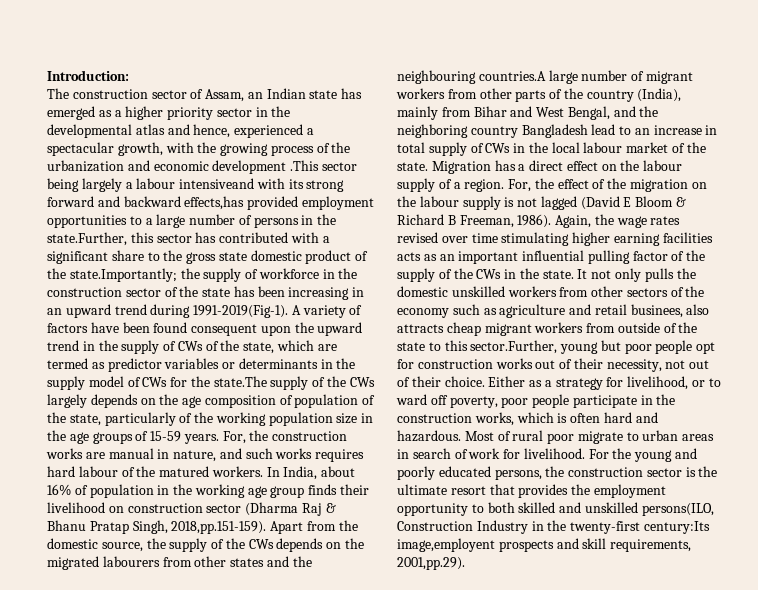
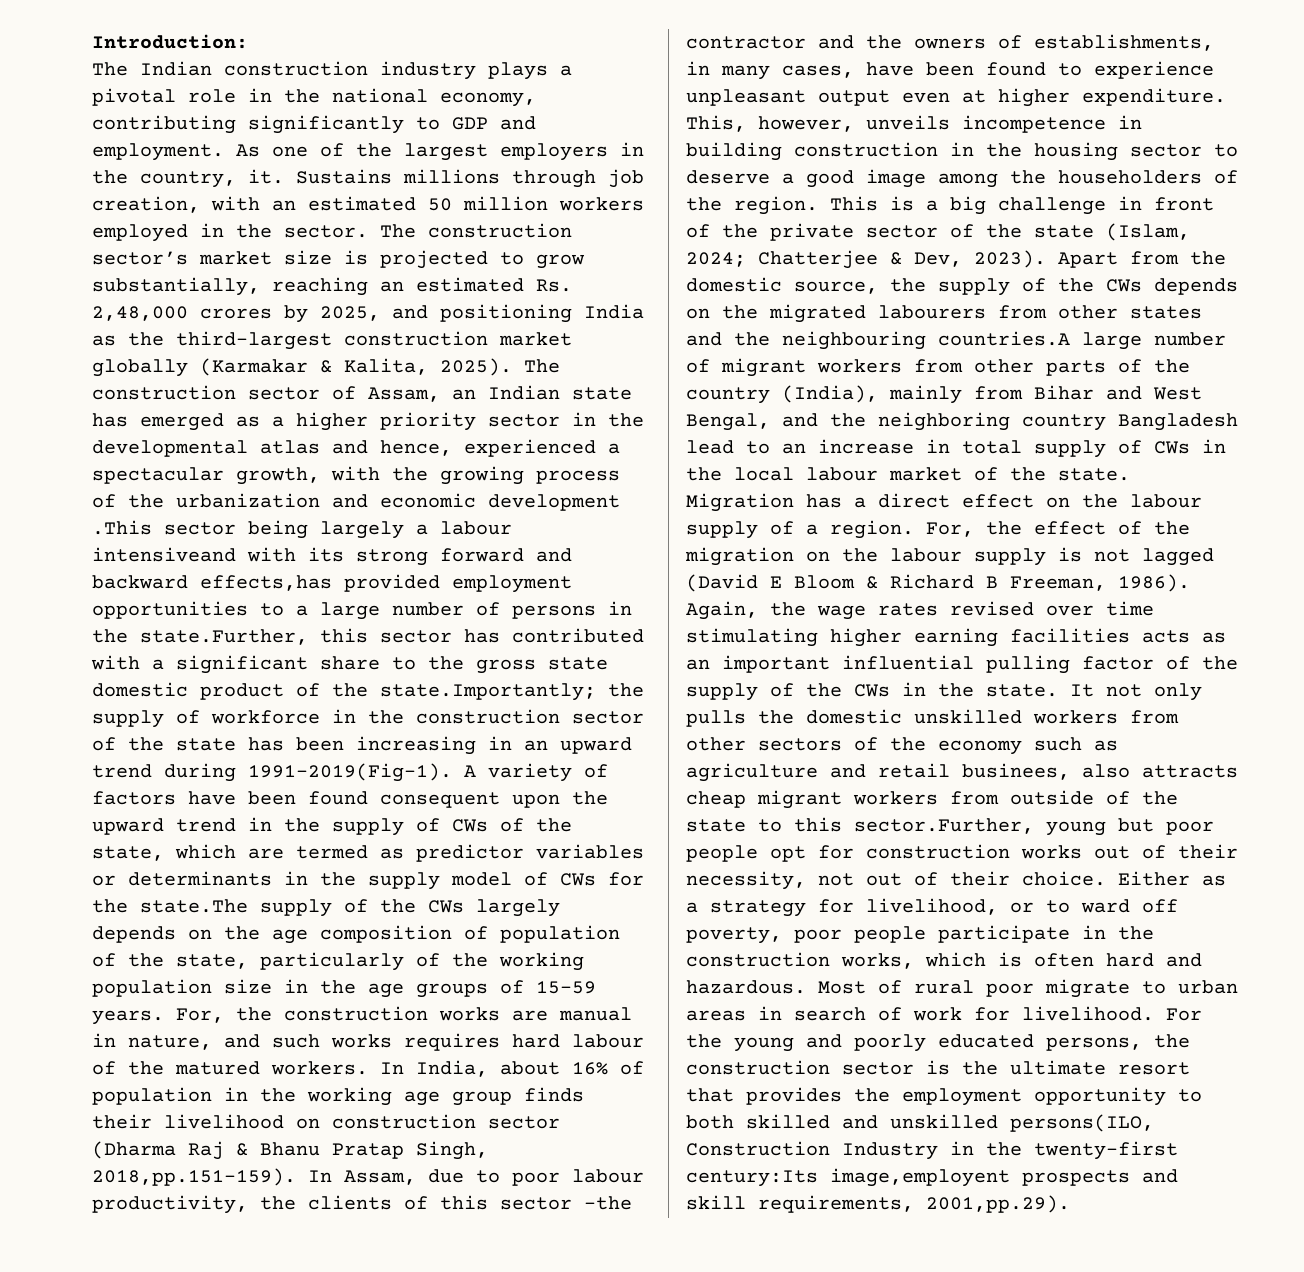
- The construction sector of Assam, an Indian state has emerged as a higher priority sector in the developmental atlas and hence, experienced a spectacular growth, with the growing process of the urbanization and economic development .This sector being largely a labour intensiveand with its strong forward and backward effects,has provided employment opportunities to a large number of persons in the state.Further, this sector has contributed with a significant share to the gross state domestic product of the state.Importantly;
+ The Indian construction industry plays a pivotal role in the national economy, contributing significantly to GDP and employment. As one of the largest employers in the country, it. Sustains millions through job creation, with an estimated 50 million workers employed in the sector. The construction sector’s market size is projected to grow substantially, reaching an estimated Rs. 2,48,000 crores by 2025, and positioning India as the third-largest construction market globally (Karmakar & Kalita, 2025). The construction sector of Assam, an Indian state has emerged as a higher priority sector in the developmental atlas and hence, experienced a spectacular growth, with the growing process of the urbanization and economic development .This sector being largely a labour intensiveand with its strong forward and backward effects,has provided employment opportunities to a large number of persons in the state.Further, this sector has contributed with a significant share to the gross state domestic product of the state.Importantly;
- In India, about 16% of population in the working age group finds their livelihood on construction sector (Dharma Raj & Bhanu Pratap Singh, 2018,pp.151-159). Apart from the domestic source, the supply of the CWs depends on the migrated labourers from other states and the neighbouring countries.A large number of migrant workers from other parts of the country (India), mainly from Bihar and West Bengal, and the neighboring country Bangladesh lead to an increase in total supply of CWs in the local labour market of the state.
+ In India, about 16% of population in the working age group finds their livelihood on construction sector (Dharma Raj & Bhanu Pratap Singh, 2018,pp.151-159). In Assam, due to poor labour productivity, the clients of this sector -the contractor and the owners of establishments, in many cases, have been found to experience unpleasant output even at higher expenditure. This, however, unveils incompetence in building construction in the housing sector to deserve a good image among the householders of the region. This is a big challenge in front of the private sector of the state (Islam, 2024; Chatterjee & Dev, 2023). Apart from the domestic source, the supply of the CWs depends on the migrated labourers from other states and the neighbouring countries.A large number of migrant workers from other parts of the country (India), mainly from Bihar and West Bengal, and the neighboring country Bangladesh lead to an increase in total supply of CWs in the local labour market of the state.

